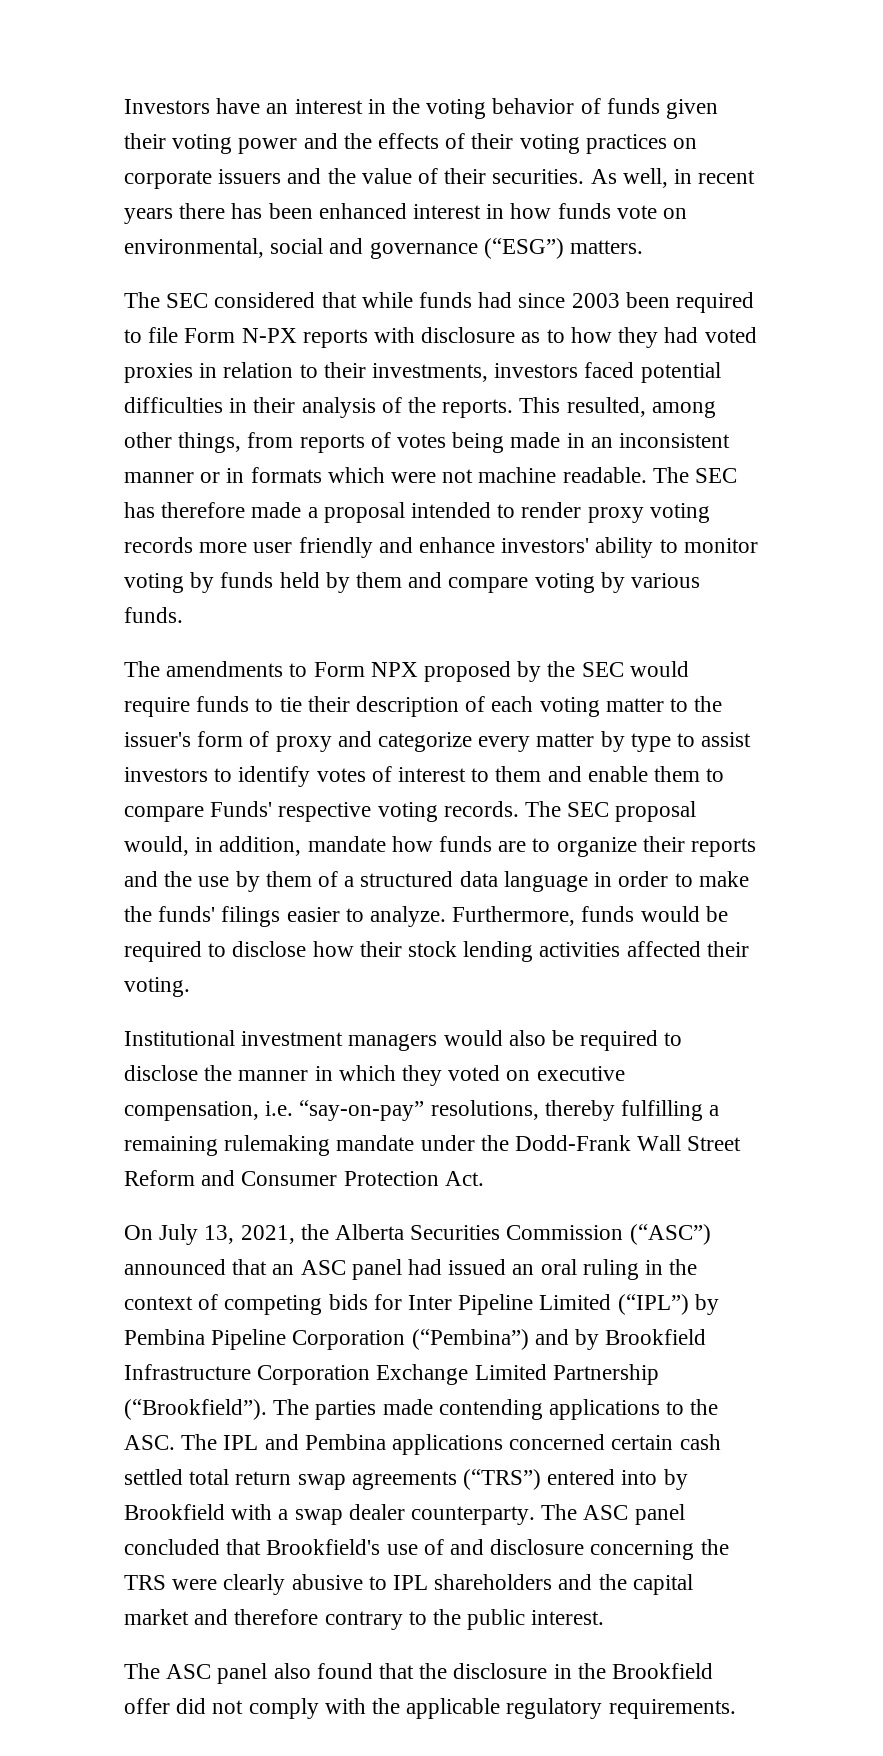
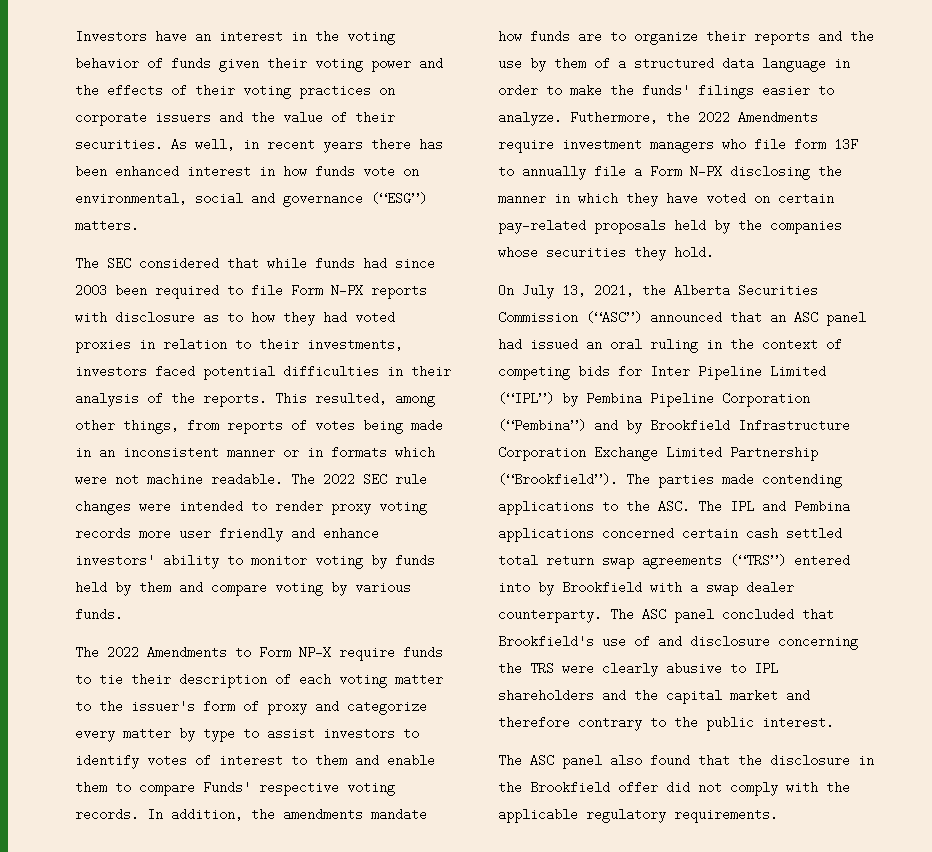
- The SEC has therefore made a proposal intended to render proxy voting records more user friendly and enhance investors' ability to monitor voting by funds held by them and compare voting by various funds.
+ The 2022 SEC rule changes were intended to render proxy voting records more user friendly and enhance investors' ability to monitor voting by funds held by them and compare voting by various funds.
- The amendments to Form NPX proposed by the SEC would require funds to tie their description of each voting matter to the issuer's form of proxy and categorize every matter by type to assist investors to identify votes of interest to them and enable them to compare Funds' respective voting records.
+ The 2022 Amendments to Form NP-X require funds to tie their description of each voting matter to the issuer's form of proxy and categorize every matter by type to assist investors to identify votes of interest to them and enable them to compare Funds' respective voting records.
- The SEC proposal would, in addition, mandate how funds are to organize their reports and the use by them of a structured data language in order to make the funds' filings easier to analyze.
+ In addition, the amendments mandate how funds are to organize their reports and the use by them of a structured data language in order to make the funds' filings easier to analyze.
- Furthermore, funds would be required to disclose how their stock lending activities affected their voting.
- Institutional investment managers would also be required to disclose the manner in which they voted on executive compensation, i.e. “say-on-pay” resolutions, thereby fulfilling a remaining rulemaking mandate under the Dodd-Frank Wall Street Reform and Consumer Protection Act.
+ Futhermore, the 2022 Amendments require investment managers who file form 13F to annually file a Form N-PX disclosing the manner in which they have voted on certain pay-related proposals held by the companies whose securities they hold.

